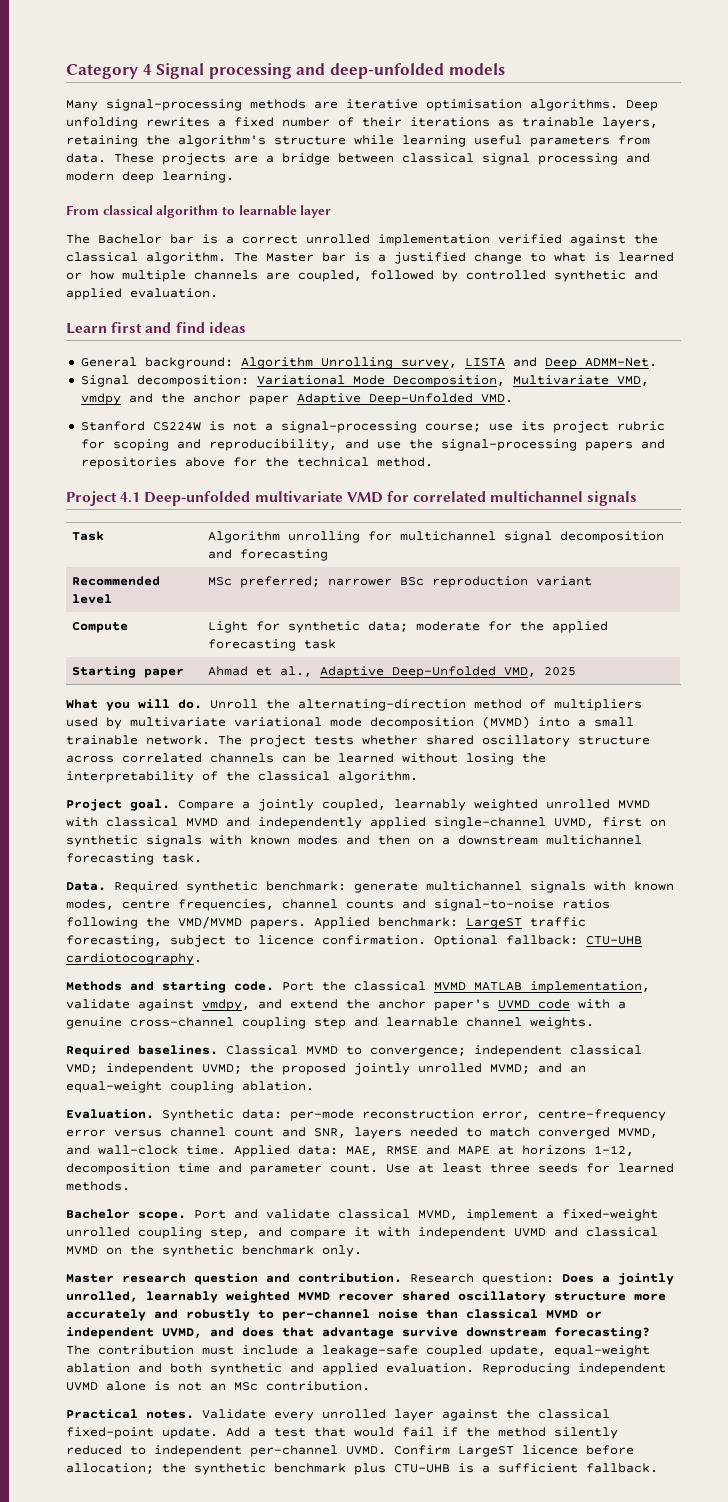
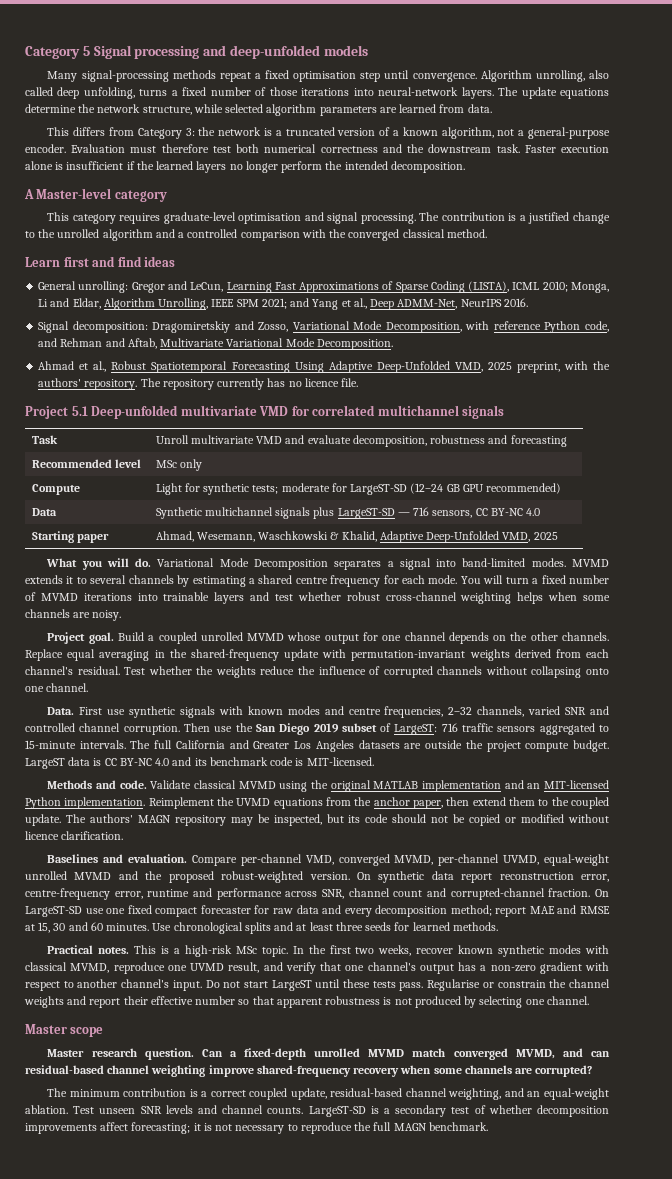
- Category 4 Signal processing and deep-unfolded models
+ Category 5 Signal processing and deep-unfolded models
- Many signal-processing methods are iterative optimisation algorithms. Deep unfolding rewrites a fixed number of their iterations as trainable layers, retaining the algorithm's structure while learning useful parameters from data. These projects are a bridge between classical signal processing and modern deep learning.
- From classical algorithm to learnable layer
- The Bachelor bar is a correct unrolled implementation verified against the classical algorithm. The Master bar is a justified change to what is learned or how multiple channels are coupled, followed by controlled synthetic and applied evaluation.
+ Many signal-processing methods repeat a fixed optimisation step until convergence. Algorithm unrolling, also called deep unfolding, turns a fixed number of those iterations into neural-network layers. The update equations determine the network structure, while selected algorithm parameters are learned from data.
+ This differs from Category 3: the network is a truncated version of a known algorithm, not a general-purpose encoder. Evaluation must therefore test both numerical correctness and the downstream task. Faster execution alone is insufficient if the learned layers no longer perform the intended decomposition.
+ A Master-level category
+ This category requires graduate-level optimisation and signal processing. The contribution is a justified change to the unrolled algorithm and a controlled comparison with the converged classical method.
- General background: Algorithm Unrolling survey, LISTA and Deep ADMM-Net.
- Signal decomposition: Variational Mode Decomposition, Multivariate VMD, vmdpy and the anchor paper Adaptive Deep-Unfolded VMD.
- Stanford CS224W is not a signal-processing course; use its project rubric for scoping and reproducibility, and use the signal-processing papers and repositories above for the technical method.
- Project 4.1 Deep-unfolded multivariate VMD for correlated multichannel signals
+ General unrolling: Gregor and LeCun, Learning Fast Approximations of Sparse Coding (LISTA), ICML 2010; Monga, Li and Eldar, Algorithm Unrolling, IEEE SPM 2021; and Yang et al., Deep ADMM-Net, NeurIPS 2016.
+ Signal decomposition: Dragomiretskiy and Zosso, Variational Mode Decomposition, with reference Python code, and Rehman and Aftab, Multivariate Variational Mode Decomposition.
+ Ahmad et al., Robust Spatiotemporal Forecasting Using Adaptive Deep-Unfolded VMD, 2025 preprint, with the authors' repository. The repository currently has no licence file.
+ Project 5.1 Deep-unfolded multivariate VMD for correlated multichannel signals
- Task | Algorithm unrolling for multichannel signal decomposition and forecasting
+ Task | Unroll multivariate VMD and evaluate decomposition, robustness and forecasting
- Recommended level | MSc preferred; narrower BSc reproduction variant
+ Recommended level | MSc only
- Compute | Light for synthetic data; moderate for the applied forecasting task
- Starting paper | Ahmad et al., Adaptive Deep-Unfolded VMD, 2025
+ Compute | Light for synthetic tests; moderate for LargeST-SD (12–24 GB GPU recommended)
+ Data | Synthetic multichannel signals plus LargeST-SD — 716 sensors, CC BY-NC 4.0
+ Starting paper | Ahmad, Wesemann, Waschkowski & Khalid, Adaptive Deep-Unfolded VMD, 2025
- Unroll the alternating-direction method of multipliers used by multivariate variational mode decomposition (MVMD) into a small trainable network. The project tests whether shared oscillatory structure across correlated channels can be learned without losing the interpretability of the classical algorithm.
- Project goal. Compare a jointly coupled, learnably weighted unrolled MVMD with classical MVMD and independently applied single-channel UVMD, first on synthetic signals with known modes and then on a downstream multichannel forecasting task.
- Data. Required synthetic benchmark: generate multichannel signals with known modes, centre frequencies, channel counts and signal-to-noise ratios following the VMD/MVMD papers. Applied benchmark: LargeST traffic forecasting, subject to licence confirmation. Optional fallback: CTU-UHB cardiotocography.
- Methods and starting code. Port the classical MVMD MATLAB implementation, validate against vmdpy, and extend the anchor paper's UVMD code with a genuine cross-channel coupling step and learnable channel weights.
- Required baselines. Classical MVMD to convergence; independent classical VMD; independent UVMD; the proposed jointly unrolled MVMD; and an equal-weight coupling ablation.
- Evaluation. Synthetic data: per-mode reconstruction error, centre-frequency error versus channel count and SNR, layers needed to match converged MVMD, and wall-clock time. Applied data: MAE, RMSE and MAPE at horizons 1–12, decomposition time and parameter count. Use at least three seeds for learned methods.
+ Variational Mode Decomposition separates a signal into band-limited modes. MVMD extends it to several channels by estimating a shared centre frequency for each mode. You will turn a fixed number of MVMD iterations into trainable layers and test whether robust cross-channel weighting helps when some channels are noisy.
+ Project goal. Build a coupled unrolled MVMD whose output for one channel depends on the other channels. Replace equal averaging in the shared-frequency update with permutation-invariant weights derived from each channel's residual. Test whether the weights reduce the influence of corrupted channels without collapsing onto one channel.
+ Data. First use synthetic signals with known modes and centre frequencies, 2–32 channels, varied SNR and controlled channel corruption. Then use the San Diego 2019 subset of LargeST: 716 traffic sensors aggregated to 15-minute intervals. The full California and Greater Los Angeles datasets are outside the project compute budget. LargeST data is CC BY-NC 4.0 and its benchmark code is MIT-licensed.
+ Methods and code. Validate classical MVMD using the original MATLAB implementation and an MIT-licensed Python implementation. Reimplement the UVMD equations from the anchor paper, then extend them to the coupled update. The authors' MAGN repository may be inspected, but its code should not be copied or modified without licence clarification.
+ Baselines and evaluation. Compare per-channel VMD, converged MVMD, per-channel UVMD, equal-weight unrolled MVMD and the proposed robust-weighted version. On synthetic data report reconstruction error, centre-frequency error, runtime and performance across SNR, channel count and corrupted-channel fraction. On LargeST-SD use one fixed compact forecaster for raw data and every decomposition method; report MAE and RMSE at 15, 30 and 60 minutes. Use chronological splits and at least three seeds for learned methods.
- Bachelor scope. Port and validate classical MVMD, implement a fixed-weight unrolled coupling step, and compare it with independent UVMD and classical MVMD on the synthetic benchmark only.
- Master research question and contribution. Research question: Does a jointly unrolled, learnably weighted MVMD recover shared oscillatory structure more accurately and robustly to per-channel noise than classical MVMD or independent UVMD, and does that advantage survive downstream forecasting? The contribution must include a leakage-safe coupled update, equal-weight ablation and both synthetic and applied evaluation. Reproducing independent UVMD alone is not an MSc contribution.
- Practical notes. Validate every unrolled layer against the classical fixed-point update. Add a test that would fail if the method silently reduced to independent per-channel UVMD. Confirm LargeST licence before allocation; the synthetic benchmark plus CTU-UHB is a sufficient fallback.
+ Practical notes. This is a high-risk MSc topic. In the first two weeks, recover known synthetic modes with classical MVMD, reproduce one UVMD result, and verify that one channel's output has a non-zero gradient with respect to another channel's input. Do not start LargeST until these tests pass. Regularise or constrain the channel weights and report their effective number so that apparent robustness is not produced by selecting one channel.
+ Master scope
+ Master research question. Can a fixed-depth unrolled MVMD match converged MVMD, and can residual-based channel weighting improve shared-frequency recovery when some channels are corrupted?
+ The minimum contribution is a correct coupled update, residual-based channel weighting, and an equal-weight ablation. Test unseen SNR levels and channel counts. LargeST-SD is a secondary test of whether decomposition improvements affect forecasting; it is not necessary to reproduce the full MAGN benchmark.

